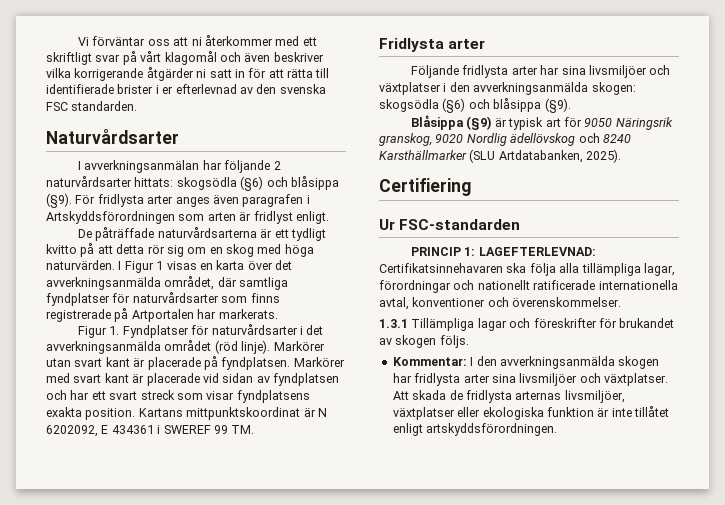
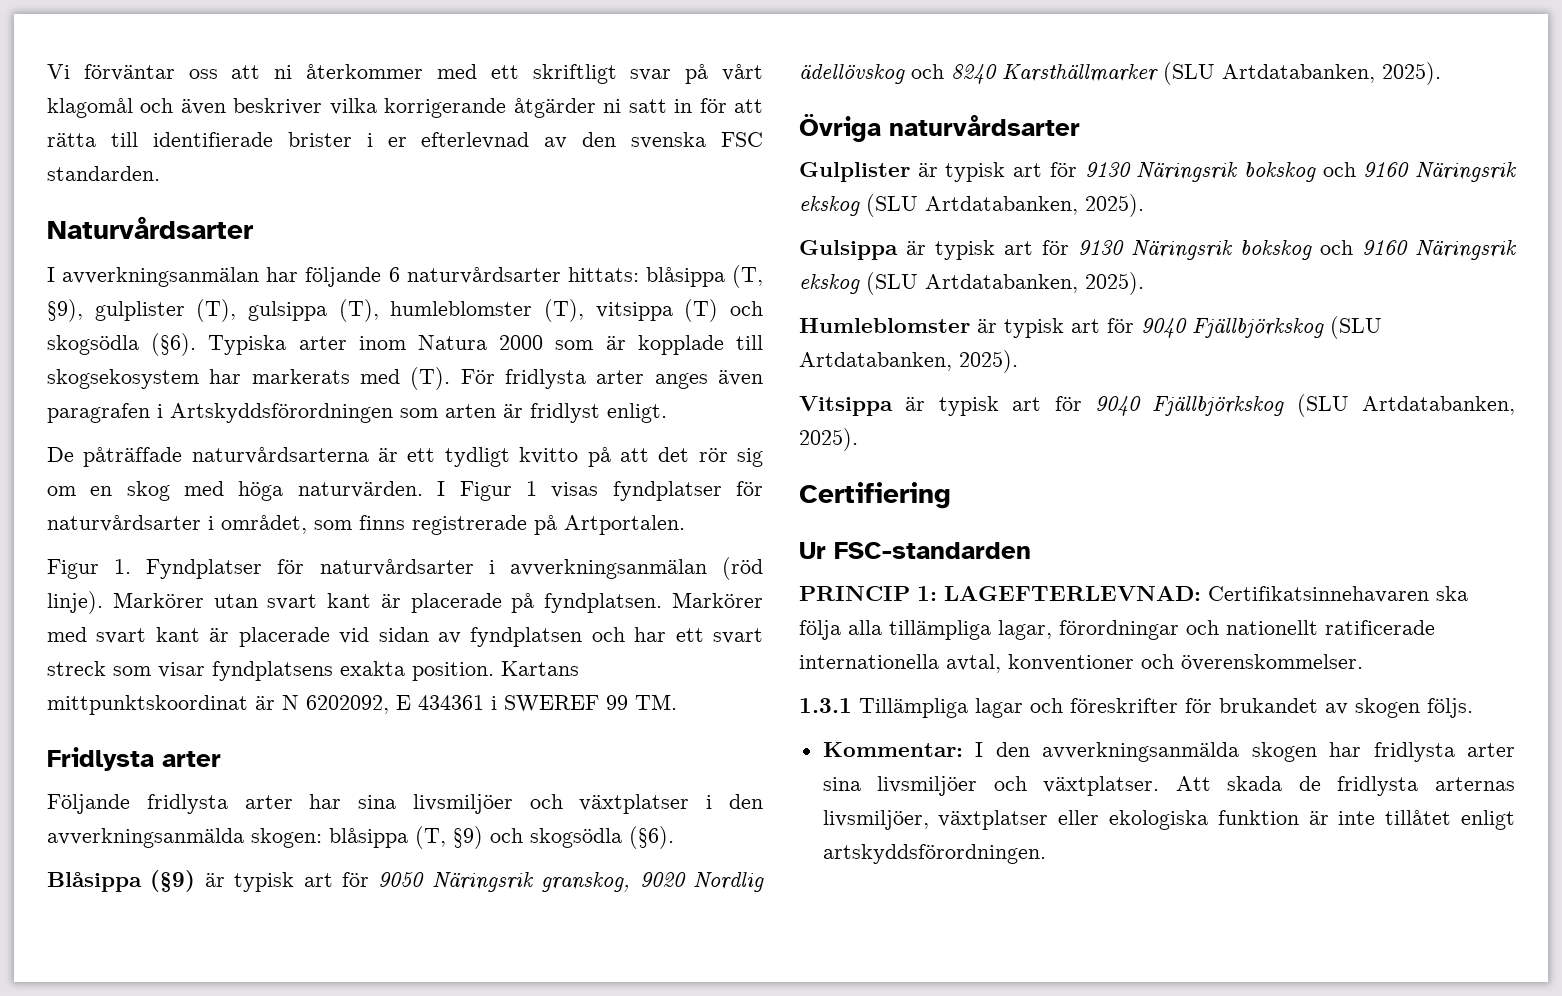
- I avverkningsanmälan har följande 2 naturvårdsarter hittats: skogsödla (§6) och blåsippa (§9). För fridlysta arter anges även paragrafen i Artskyddsförordningen som arten är fridlyst enligt.
+ I avverkningsanmälan har följande 6 naturvårdsarter hittats: blåsippa (T, §9), gulplister (T), gulsippa (T), humleblomster (T), vitsippa (T) och skogsödla (§6). Typiska arter inom Natura 2000 som är kopplade till skogsekosystem har markerats med (T). För fridlysta arter anges även paragrafen i Artskyddsförordningen som arten är fridlyst enligt.
- De påträffade naturvårdsarterna är ett tydligt kvitto på att detta rör sig om en skog med höga naturvärden.
+ De påträffade naturvårdsarterna är ett tydligt kvitto på att det rör sig om en skog med höga naturvärden.
- I Figur 1 visas en karta över det avverkningsanmälda området, där samtliga fyndplatser för naturvårdsarter som finns registrerade på Artportalen har markerats.
+ I Figur 1 visas fyndplatser för naturvårdsarter i området, som finns registrerade på Artportalen.
- Figur 1. Fyndplatser för naturvårdsarter i det avverkningsanmälda området (röd linje).
+ Figur 1. Fyndplatser för naturvårdsarter i avverkningsanmälan (röd linje).
- Följande fridlysta arter har sina livsmiljöer och växtplatser i den avverkningsanmälda skogen: skogsödla (§6) och blåsippa (§9).
+ Följande fridlysta arter har sina livsmiljöer och växtplatser i den avverkningsanmälda skogen: blåsippa (T, §9) och skogsödla (§6).
+ Övriga naturvårdsarter
+ Gulplister är typisk art för 9130 Näringsrik bokskog och 9160 Näringsrik ekskog (SLU Artdatabanken, 2025).
+ Gulsippa är typisk art för 9130 Näringsrik bokskog och 9160 Näringsrik ekskog (SLU Artdatabanken, 2025).
+ Humleblomster är typisk art för 9040 Fjällbjörkskog (SLU Artdatabanken, 2025).
+ Vitsippa är typisk art för 9040 Fjällbjörkskog (SLU Artdatabanken, 2025).

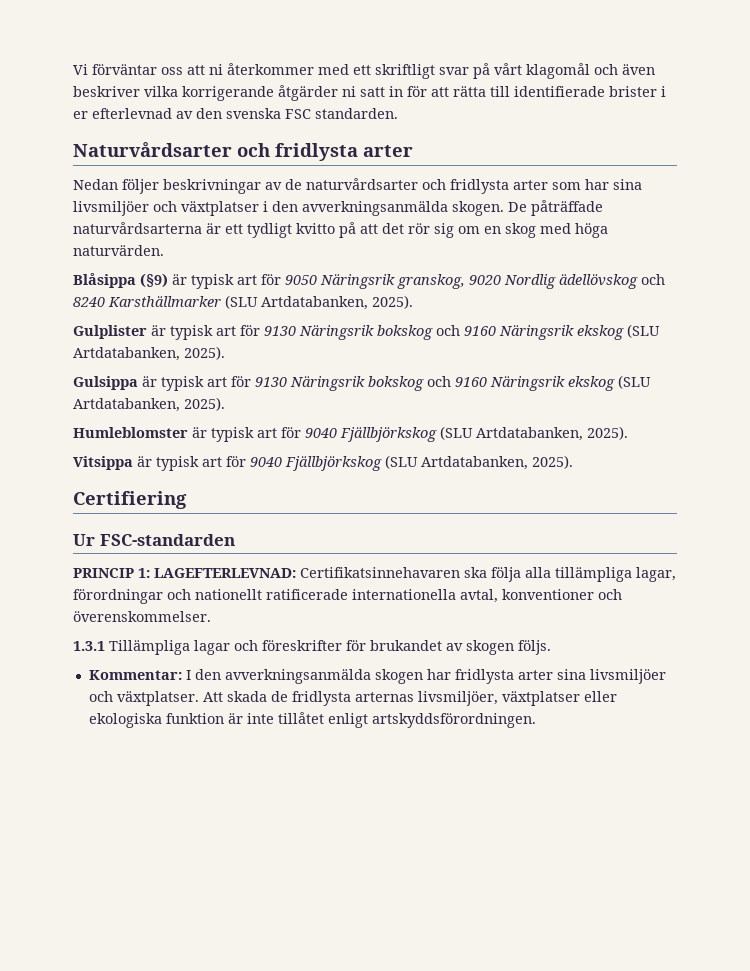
- Naturvårdsarter
- I avverkningsanmälan har följande 6 naturvårdsarter hittats: blåsippa (T, §9), gulplister (T), gulsippa (T), humleblomster (T), vitsippa (T) och skogsödla (§6). Typiska arter inom Natura 2000 som är kopplade till skogsekosystem har markerats med (T). För fridlysta arter anges även paragrafen i Artskyddsförordningen som arten är fridlyst enligt.
- De påträffade naturvårdsarterna är ett tydligt kvitto på att det rör sig om en skog med höga naturvärden. I Figur 1 visas fyndplatser för naturvårdsarter i området, som finns registrerade på Artportalen.
- Figur 1. Fyndplatser för naturvårdsarter i avverkningsanmälan (röd linje). Markörer utan svart kant är placerade på fyndplatsen. Markörer med svart kant är placerade vid sidan av fyndplatsen och har ett svart streck som visar fyndplatsens exakta position. Kartans mittpunktskoordinat är N 6202092, E 434361 i SWEREF 99 TM.
- Fridlysta arter
- Följande fridlysta arter har sina livsmiljöer och växtplatser i den avverkningsanmälda skogen: blåsippa (T, §9) och skogsödla (§6).
+ Naturvårdsarter och fridlysta arter
+ Nedan följer beskrivningar av de naturvårdsarter och fridlysta arter som har sina livsmiljöer och växtplatser i den avverkningsanmälda skogen. De påträffade naturvårdsarterna är ett tydligt kvitto på att det rör sig om en skog med höga naturvärden.
- Övriga naturvårdsarter

